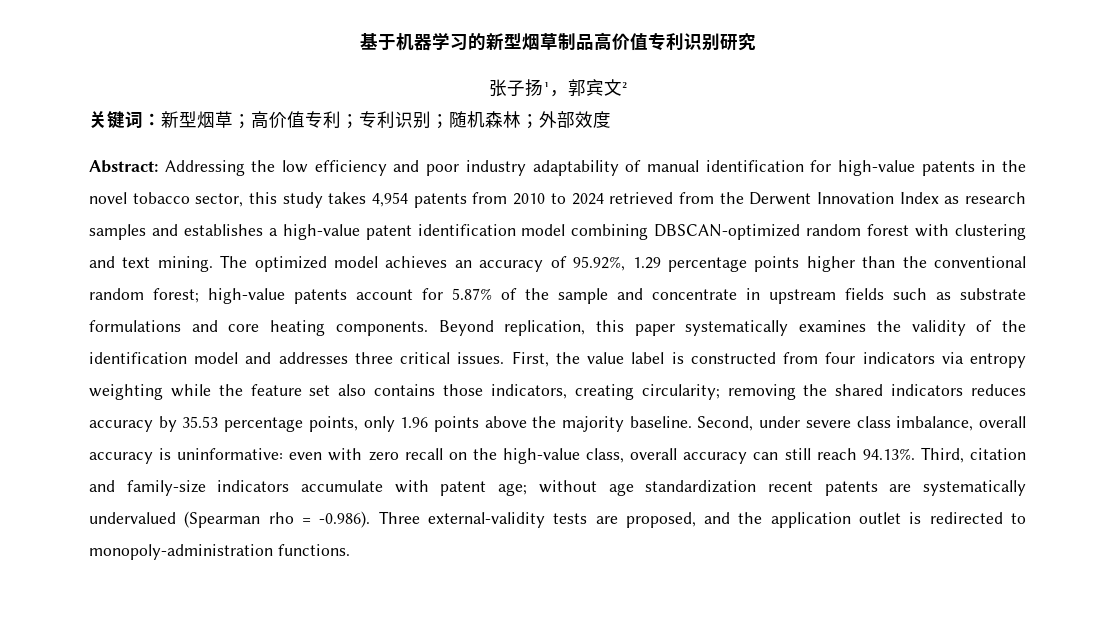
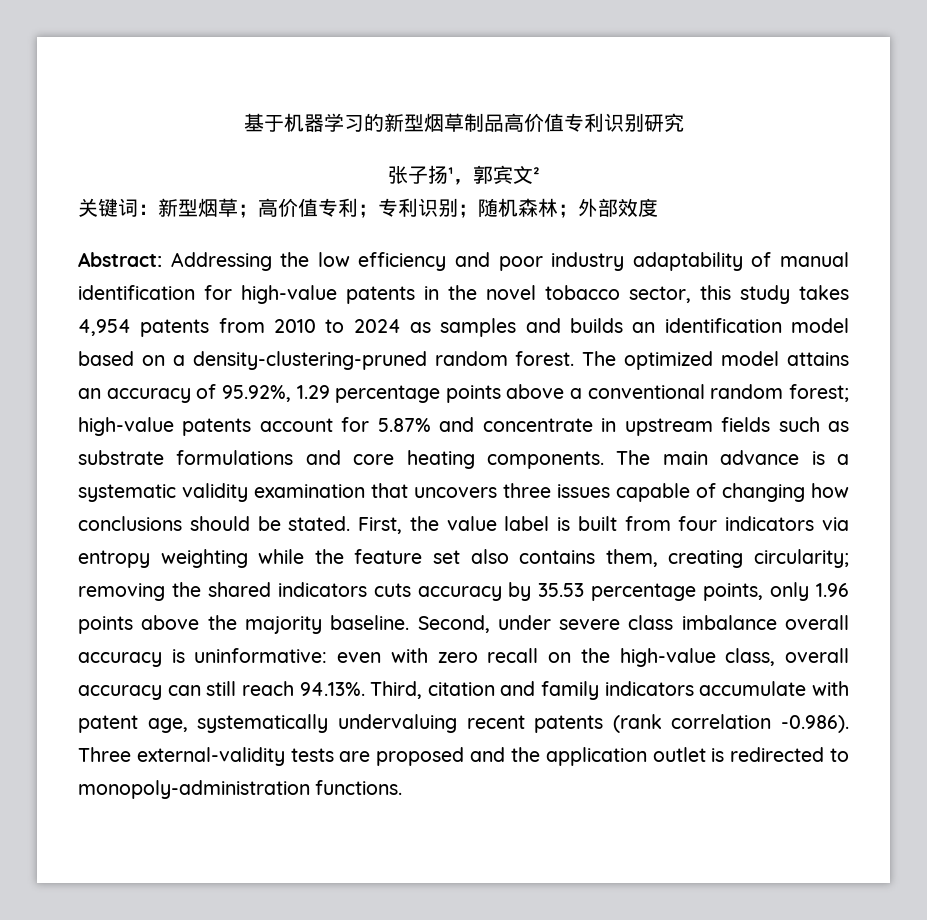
- Abstract: Addressing the low efficiency and poor industry adaptability of manual identification for high-value patents in the novel tobacco sector, this study takes 4,954 patents from 2010 to 2024 retrieved from the Derwent Innovation Index as research samples and establishes a high-value patent identification model combining DBSCAN-optimized random forest with clustering and text mining.
+ Abstract: Addressing the low efficiency and poor industry adaptability of manual identification for high-value patents in the novel tobacco sector, this study takes 4,954 patents from 2010 to 2024 as samples and builds an identification model based on a density-clustering-pruned random forest.
- The optimized model achieves an accuracy of 95.92%, 1.29 percentage points higher than the conventional random forest; high-value patents account for 5.87% of the sample and concentrate in upstream fields such as substrate formulations and core heating components.
+ The optimized model attains an accuracy of 95.92%, 1.29 percentage points above a conventional random forest; high-value patents account for 5.87% and concentrate in upstream fields such as substrate formulations and core heating components.
- Beyond replication, this paper systematically examines the validity of the identification model and addresses three critical issues.
+ The main advance is a systematic validity examination that uncovers three issues capable of changing how conclusions should be stated.
- First, the value label is constructed from four indicators via entropy weighting while the feature set also contains those indicators, creating circularity; removing the shared indicators reduces accuracy by 35.53 percentage points, only 1.96 points above the majority baseline.
+ First, the value label is built from four indicators via entropy weighting while the feature set also contains them, creating circularity; removing the shared indicators cuts accuracy by 35.53 percentage points, only 1.96 points above the majority baseline.
- Second, under severe class imbalance, overall accuracy is uninformative: even with zero recall on the high-value class, overall accuracy can still reach 94.13%. Third, citation and family-size indicators accumulate with patent age; without age standardization recent patents are systematically undervalued (Spearman rho = -0.986). Three external-validity tests are proposed, and the application outlet is redirected to monopoly-administration functions.
+ Second, under severe class imbalance overall accuracy is uninformative: even with zero recall on the high-value class, overall accuracy can still reach 94.13%. Third, citation and family indicators accumulate with patent age, systematically undervaluing recent patents (rank correlation -0.986). Three external-validity tests are proposed and the application outlet is redirected to monopoly-administration functions.

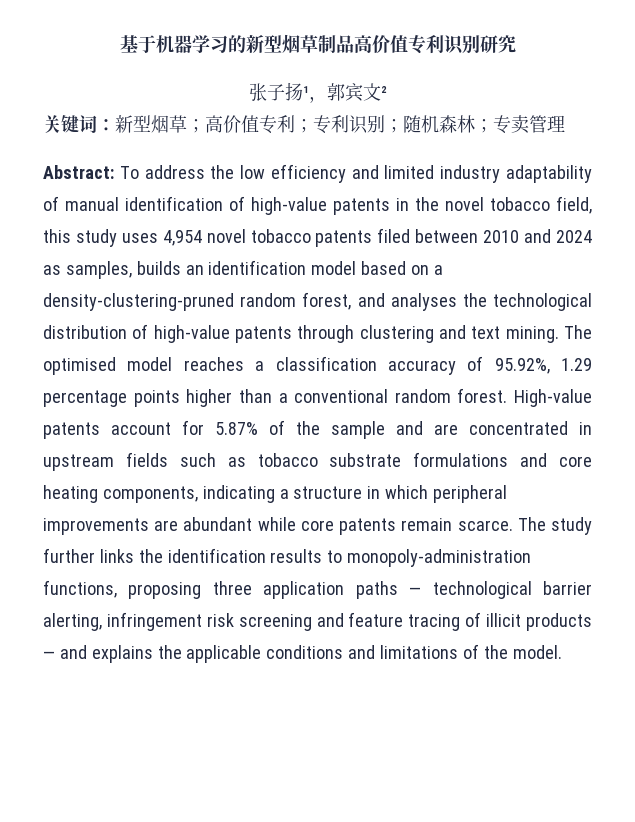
- 关键词：新型烟草；高价值专利；专利识别；随机森林；外部效度
+ 关键词：新型烟草；高价值专利；专利识别；随机森林；专卖管理
- Abstract: Addressing the low efficiency and poor industry adaptability of manual identification for high-value patents in the novel tobacco sector, this study takes 4,954 patents from 2010 to 2024 as samples and builds an identification model based on a density-clustering-pruned random forest. The optimized model attains an accuracy of 95.92%, 1.29 percentage points above a conventional random forest; high-value patents account for 5.87% and concentrate in upstream fields such as substrate formulations and core heating components. The main advance is a systematic validity examination that uncovers three issues capable of changing how conclusions should be stated. First, the value label is built from four indicators via entropy weighting while the feature set also contains them, creating circularity; removing the shared indicators cuts accuracy by 35.53 percentage points, only 1.96 points above the majority baseline. Second, under severe class imbalance overall accuracy is uninformative: even with zero recall on the high-value class, overall accuracy can still reach 94.13%. Third, citation and family indicators accumulate with patent age, systematically undervaluing recent patents (rank correlation -0.986). Three external-validity tests are proposed and the application outlet is redirected to monopoly-administration functions.
+ Abstract: To address the low efficiency and limited industry adaptability of manual identification of high-value patents in the novel tobacco field, this study uses 4,954 novel tobacco patents filed between 2010 and 2024 as samples, builds an identification model based on a density-clustering-pruned random forest, and analyses the technological distribution of high-value patents through clustering and text mining. The optimised model reaches a classification accuracy of 95.92%, 1.29 percentage points higher than a conventional random forest. High-value patents account for 5.87% of the sample and are concentrated in upstream fields such as tobacco substrate formulations and core heating components, indicating a structure in which peripheral improvements are abundant while core patents remain scarce. The study further links the identification results to monopoly-administration functions, proposing three application paths — technological barrier alerting, infringement risk screening and feature tracing of illicit products — and explains the applicable conditions and limitations of the model.

